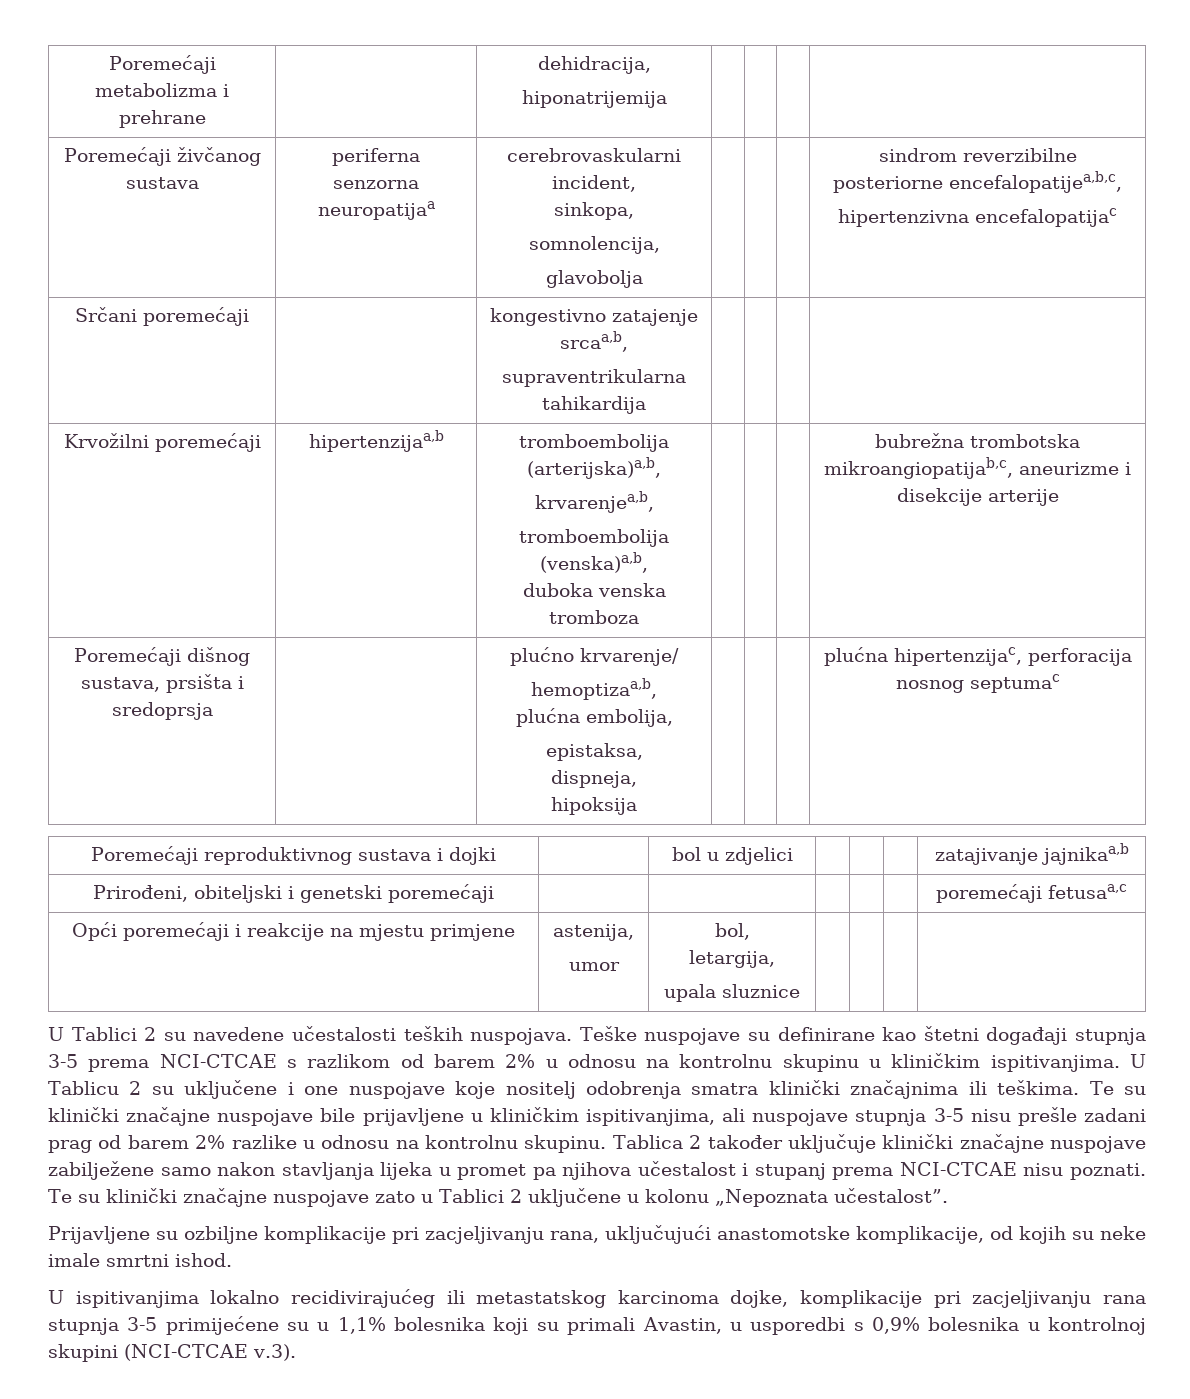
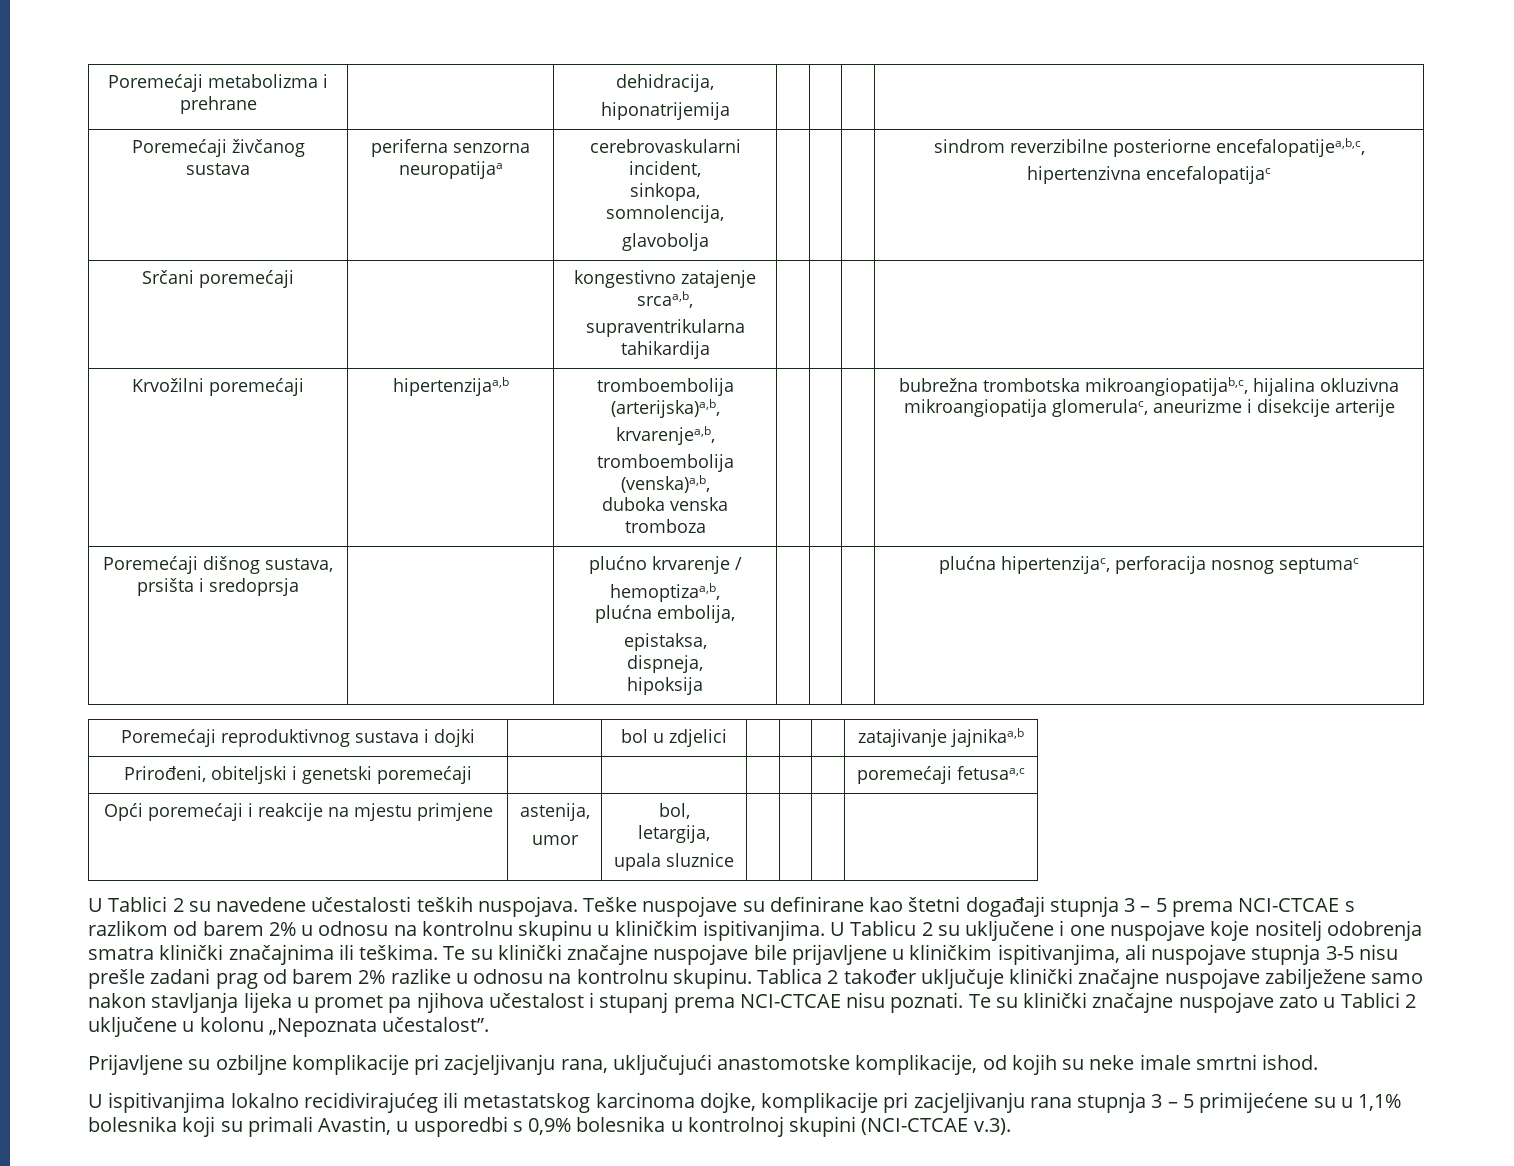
  Krvožilni poremećaji | hipertenzijaa,b | tromboembolija (arterijska)a,b,
  krvarenjea,b,
  tromboembolija (venska)a,b,
- duboka venska tromboza | | | | bubrežna trombotska mikroangiopatijab,c, aneurizme i disekcije arterije
+ duboka venska tromboza | | | | bubrežna trombotska mikroangiopatijab,c, hijalina okluzivna mikroangiopatija glomerulac, aneurizme i disekcije arterije
- Poremećaji dišnog sustava, prsišta i sredoprsja | | plućno krvarenje/
+ Poremećaji dišnog sustava, prsišta i sredoprsja | | plućno krvarenje /
- Teške nuspojave su definirane kao štetni događaji stupnja 3-5 prema NCI-CTCAE s razlikom od barem 2% u odnosu na kontrolnu skupinu u kliničkim ispitivanjima.
+ Teške nuspojave su definirane kao štetni događaji stupnja 3 – 5 prema NCI-CTCAE s razlikom od barem 2% u odnosu na kontrolnu skupinu u kliničkim ispitivanjima.
- U ispitivanjima lokalno recidivirajućeg ili metastatskog karcinoma dojke, komplikacije pri zacjeljivanju rana stupnja 3-5 primijećene su u 1,1% bolesnika koji su primali Avastin, u usporedbi s 0,9% bolesnika u kontrolnoj skupini (NCI-CTCAE v.3).
+ U ispitivanjima lokalno recidivirajućeg ili metastatskog karcinoma dojke, komplikacije pri zacjeljivanju rana stupnja 3 – 5 primijećene su u 1,1% bolesnika koji su primali Avastin, u usporedbi s 0,9% bolesnika u kontrolnoj skupini (NCI-CTCAE v.3).

